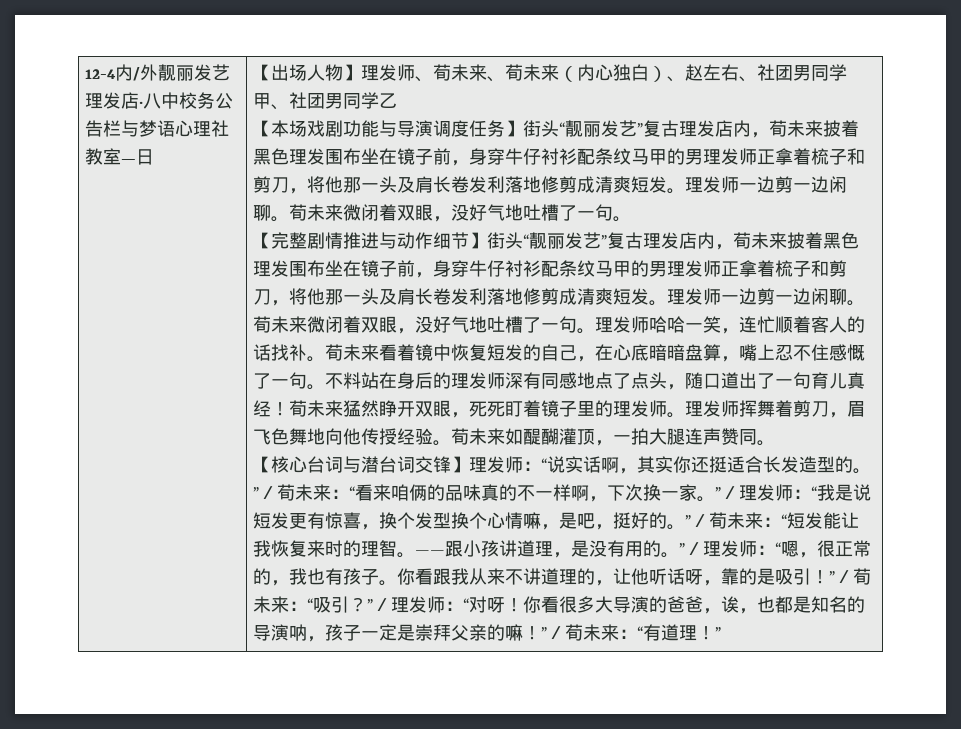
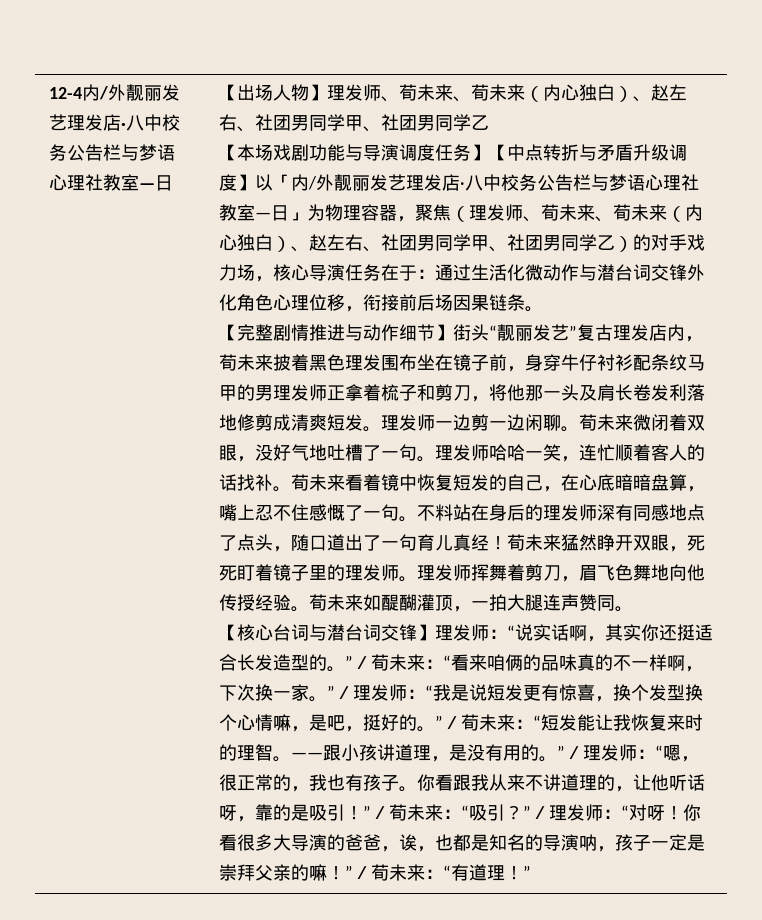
- 【本场戏剧功能与导演调度任务】街头“靓丽发艺”复古理发店内，荀未来披着黑色理发围布坐在镜子前，身穿牛仔衬衫配条纹马甲的男理发师正拿着梳子和剪刀，将他那一头及肩长卷发利落地修剪成清爽短发。理发师一边剪一边闲聊。荀未来微闭着双眼，没好气地吐槽了一句。
+ 【本场戏剧功能与导演调度任务】【中点转折与矛盾升级调度】以「内/外靓丽发艺理发店·八中校务公告栏与梦语心理社教室—日」为物理容器，聚焦（理发师、荀未来、荀未来（内心独白）、赵左右、社团男同学甲、社团男同学乙）的对手戏力场，核心导演任务在于：通过生活化微动作与潜台词交锋外化角色心理位移，衔接前后场因果链条。

